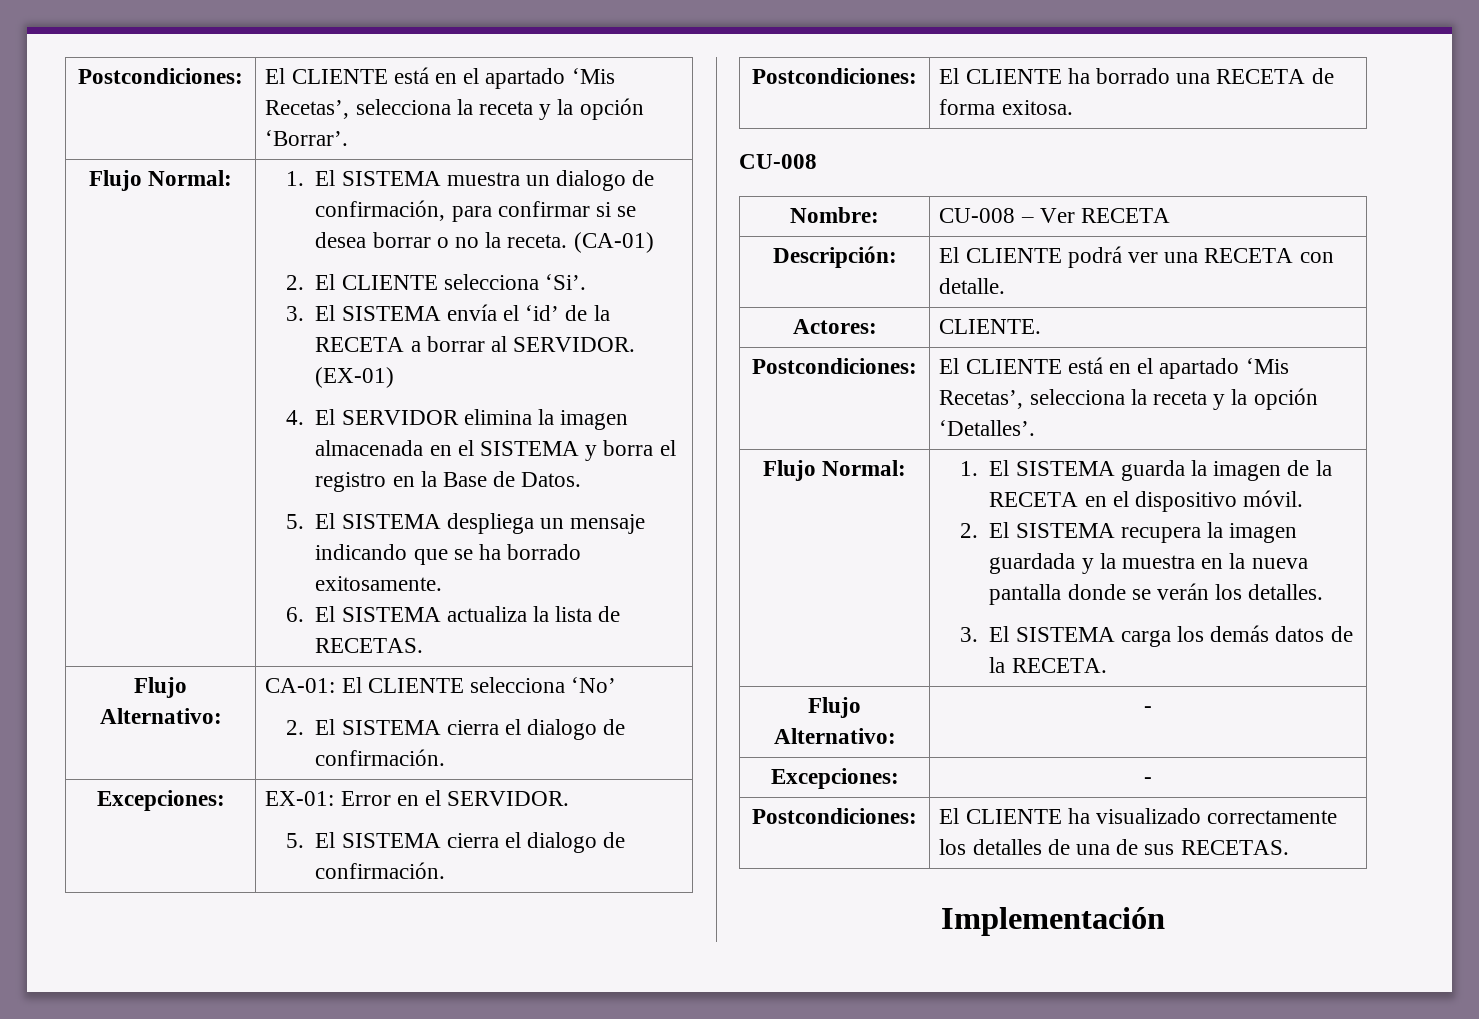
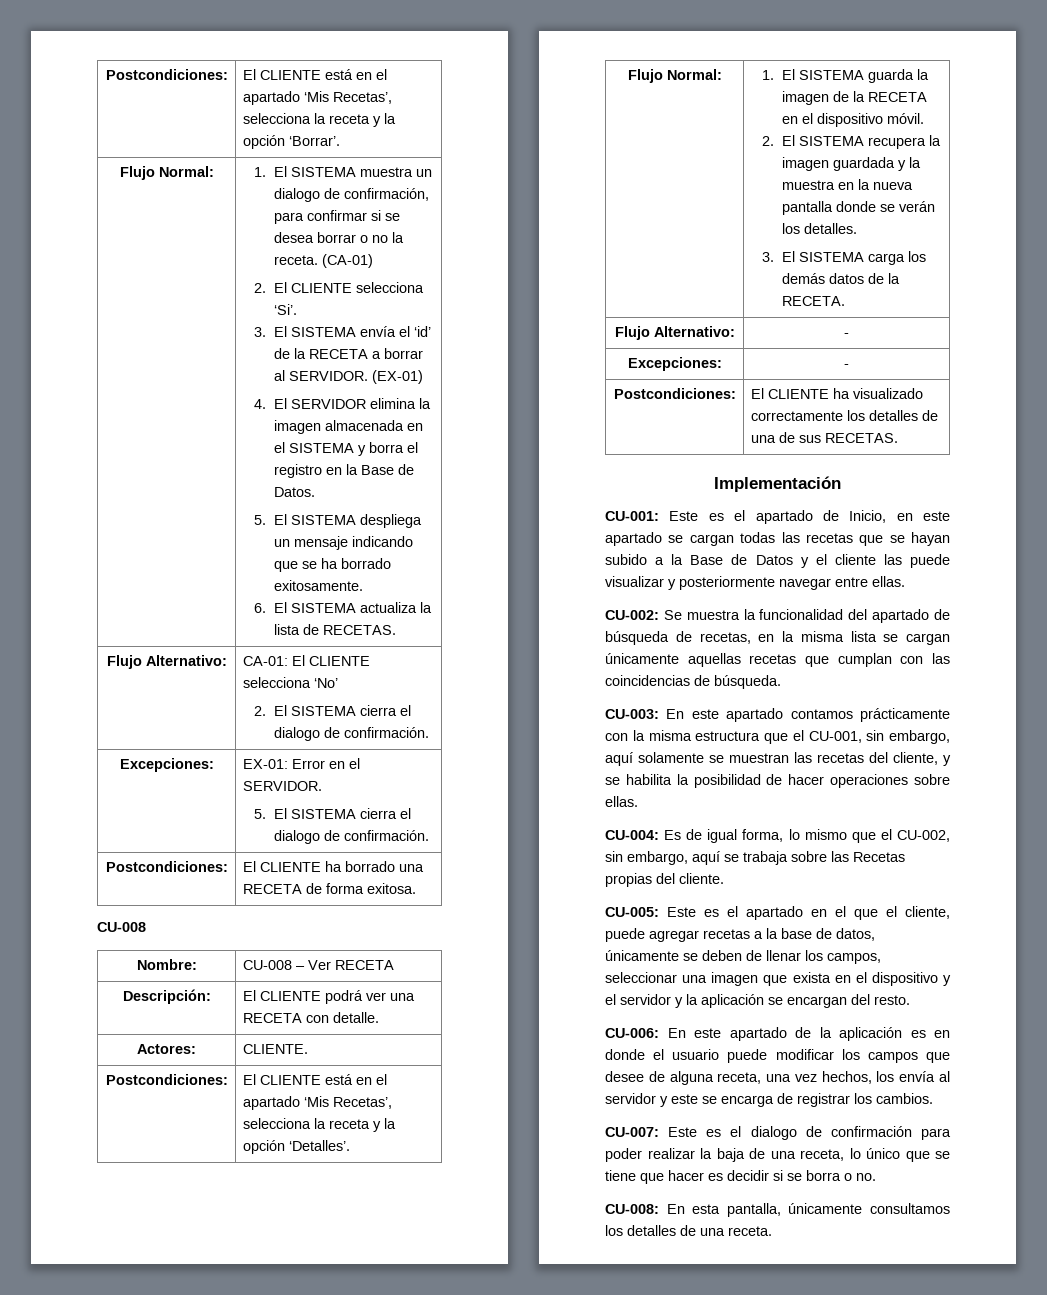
+ CU-001: Este es el apartado de Inicio, en este apartado se cargan todas las recetas que se hayan subido a la Base de Datos y el cliente las puede visualizar y posteriormente navegar entre ellas.
+ CU-002: Se muestra la funcionalidad del apartado de búsqueda de recetas, en la misma lista se cargan únicamente aquellas recetas que cumplan con las coincidencias de búsqueda.
+ CU-003: En este apartado contamos prácticamente con la misma estructura que el CU-001, sin embargo, aquí solamente se muestran las recetas del cliente, y se habilita la posibilidad de hacer operaciones sobre ellas.
+ CU-004: Es de igual forma, lo mismo que el CU-002, sin embargo, aquí se trabaja sobre las Recetas propias del cliente.
+ CU-005: Este es el apartado en el que el cliente, puede agregar recetas a la base de datos, únicamente se deben de llenar los campos, seleccionar una imagen que exista en el dispositivo y el servidor y la aplicación se encargan del resto.
+ CU-006: En este apartado de la aplicación es en donde el usuario puede modificar los campos que desee de alguna receta, una vez hechos, los envía al servidor y este se encarga de registrar los cambios.
+ CU-007: Este es el dialogo de confirmación para poder realizar la baja de una receta, lo único que se tiene que hacer es decidir si se borra o no.
+ CU-008: En esta pantalla, únicamente consultamos los detalles de una receta.

